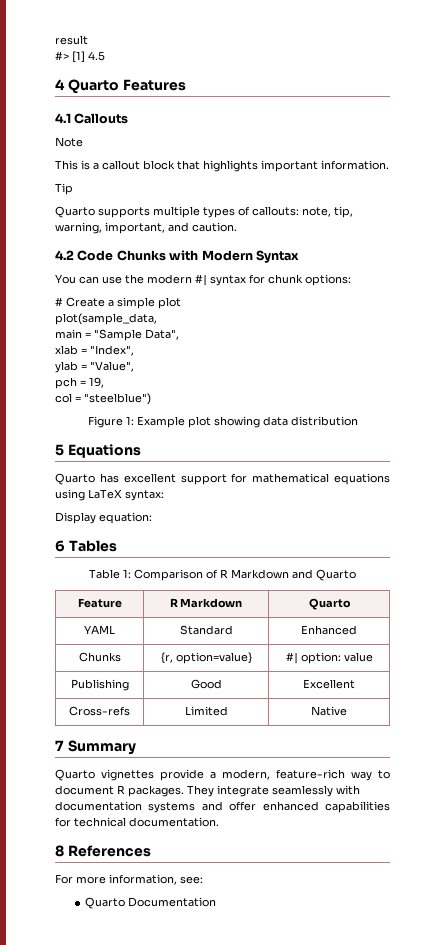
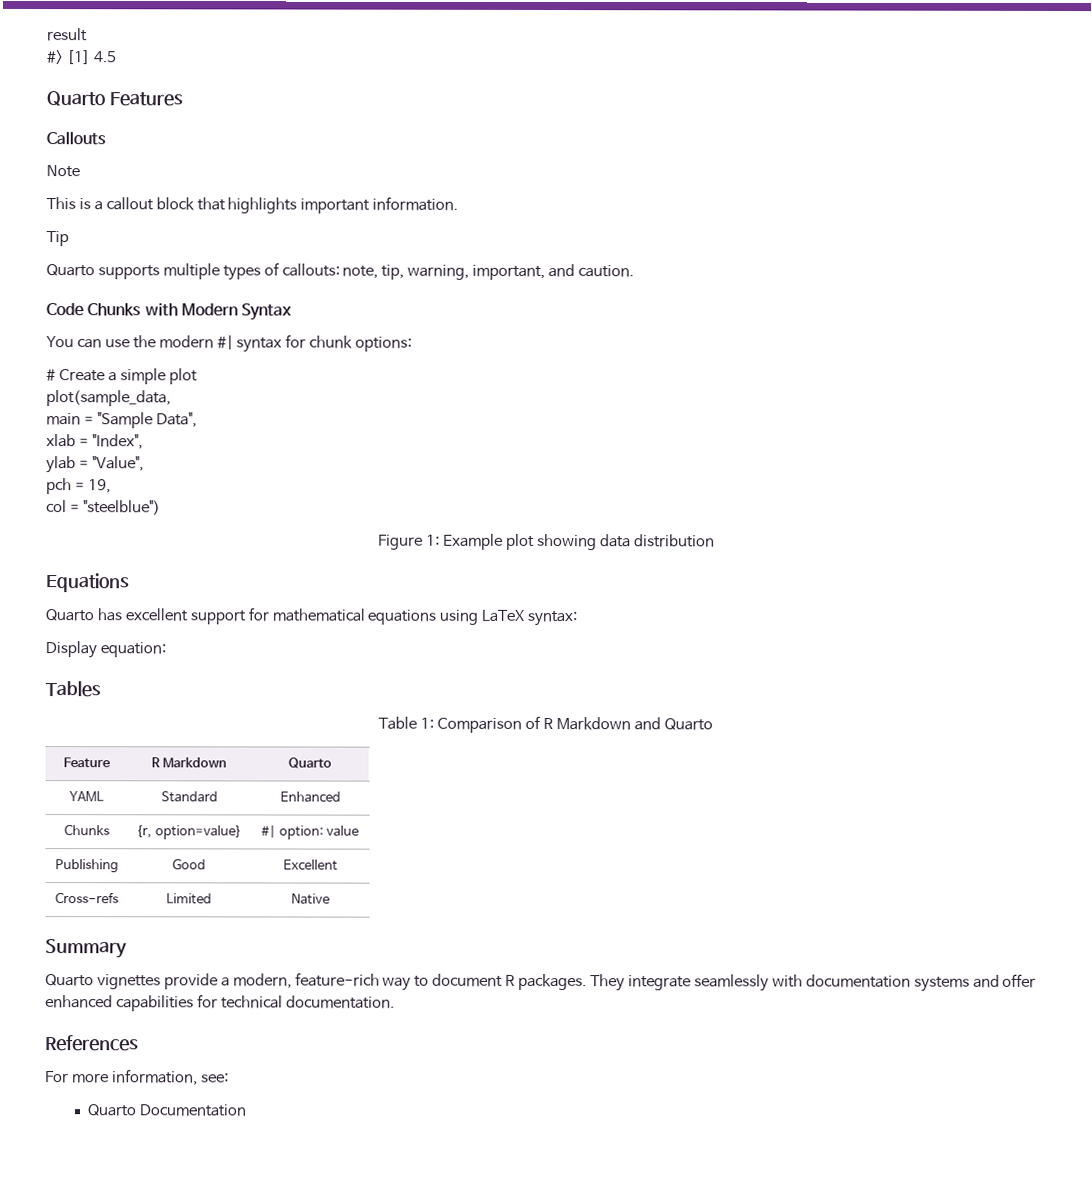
- 4 Quarto Features
+ Quarto Features
- 4.1 Callouts
+ Callouts
- 4.2 Code Chunks with Modern Syntax
+ Code Chunks with Modern Syntax
- 5 Equations
+ Equations
- 6 Tables
+ Tables
- 7 Summary
+ Summary
- 8 References
+ References

